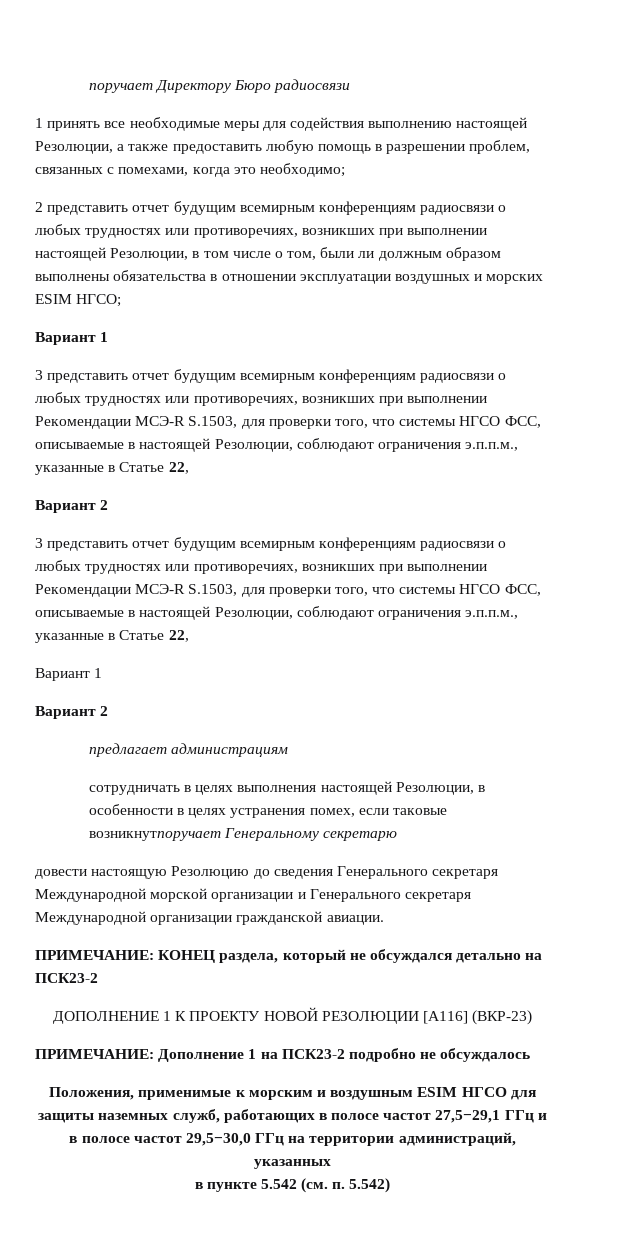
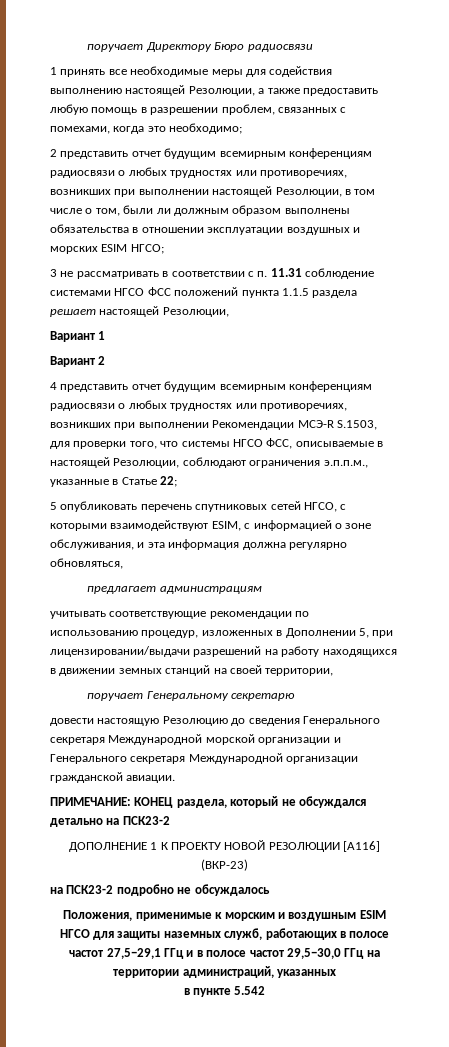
  2 представить отчет будущим всемирным конференциям радиосвязи о любых трудностях или противоречиях, возникших при выполнении настоящей Резолюции, в том числе о том, были ли должным образом выполнены обязательства в отношении эксплуатации воздушных и морских ESIM НГСО;
- Вариант 1
- 3 представить отчет будущим всемирным конференциям радиосвязи о любых трудностях или противоречиях, возникших при выполнении Рекомендации МСЭ-R S.1503, для проверки того, что системы НГСО ФСС, описываемые в настоящей Резолюции, соблюдают ограничения э.п.п.м., указанные в Статье 22,
- Вариант 2
- 3 представить отчет будущим всемирным конференциям радиосвязи о любых трудностях или противоречиях, возникших при выполнении Рекомендации МСЭ-R S.1503, для проверки того, что системы НГСО ФСС, описываемые в настоящей Резолюции, соблюдают ограничения э.п.п.м., указанные в Статье 22,
+ 3 не рассматривать в соответствии с п. 11.31 соблюдение системами НГСО ФСС положений пункта 1.1.5 раздела решает настоящей Резолюции,
  Вариант 1
  Вариант 2
+ 4 представить отчет будущим всемирным конференциям радиосвязи о любых трудностях или противоречиях, возникших при выполнении Рекомендации МСЭ-R S.1503, для проверки того, что системы НГСО ФСС, описываемые в настоящей Резолюции, соблюдают ограничения э.п.п.м., указанные в Статье 22;
+ 5 опубликовать перечень спутниковых сетей НГСО, с которыми взаимодействуют ESIM, с информацией о зоне обслуживания, и эта информация должна регулярно обновляться,
  предлагает администрациям
- сотрудничать в целях выполнения настоящей Резолюции, в особенности в целях устранения помех, если таковые возникнутпоручает Генеральному секретарю
+ учитывать соответствующие рекомендации по использованию процедур, изложенных в Дополнении 5, при лицензировании/выдачи разрешений на работу находящихся в движении земных станций на своей территории,
+ поручает Генеральному секретарю
- ПРИМЕЧАНИЕ: Дополнение 1 на ПСК23-2 подробно не обсуждалось
+ на ПСК23-2 подробно не обсуждалось
- в пункте 5.542 (см. п. 5.542)
+ в пункте 5.542

